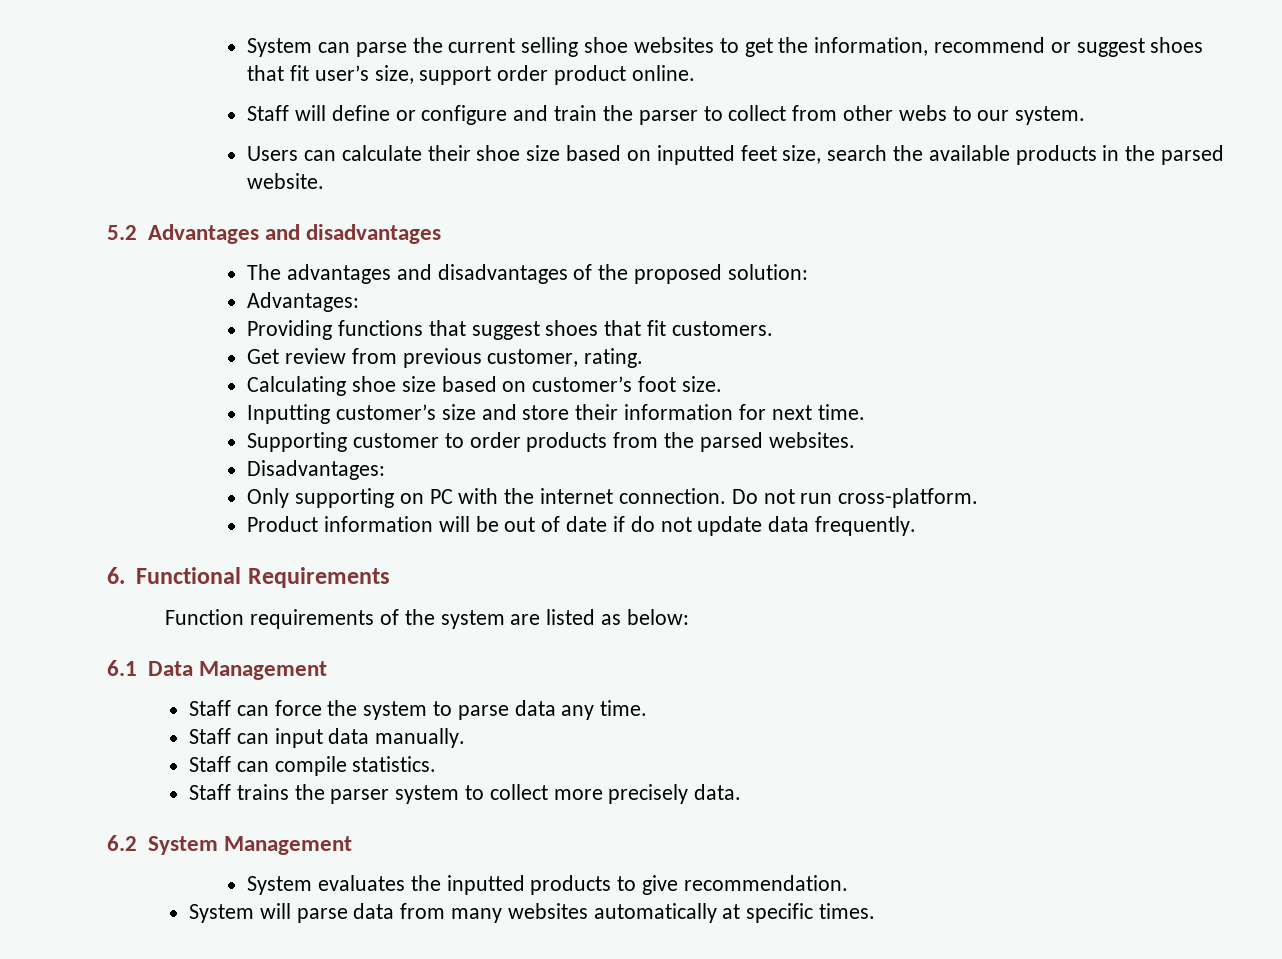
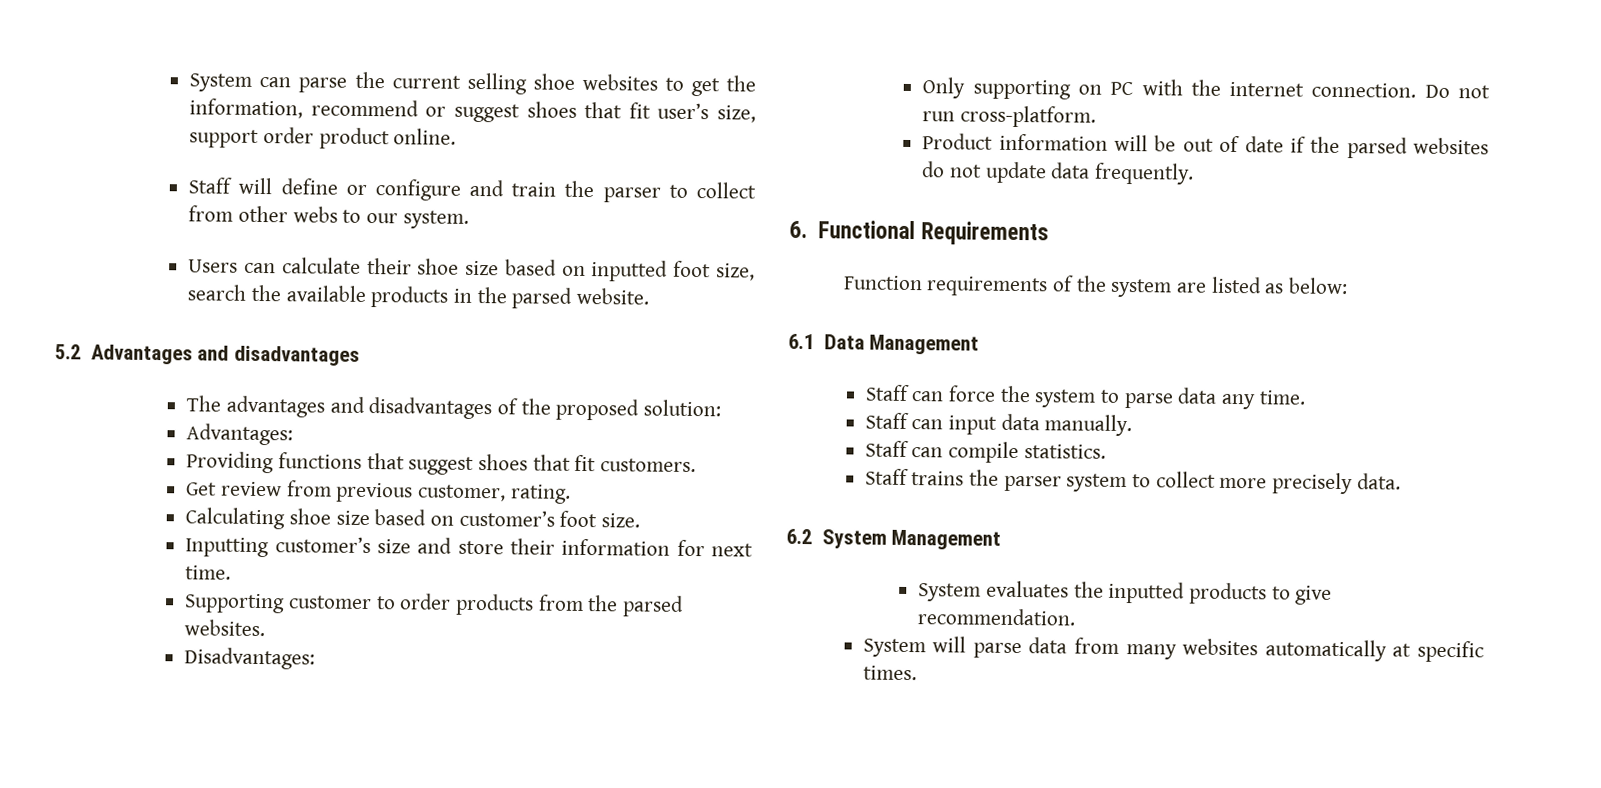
- Users can calculate their shoe size based on inputted feet size, search the available products in the parsed website.
+ Users can calculate their shoe size based on inputted foot size, search the available products in the parsed website.
- Product information will be out of date if do not update data frequently.
+ Product information will be out of date if the parsed websites do not update data frequently.

